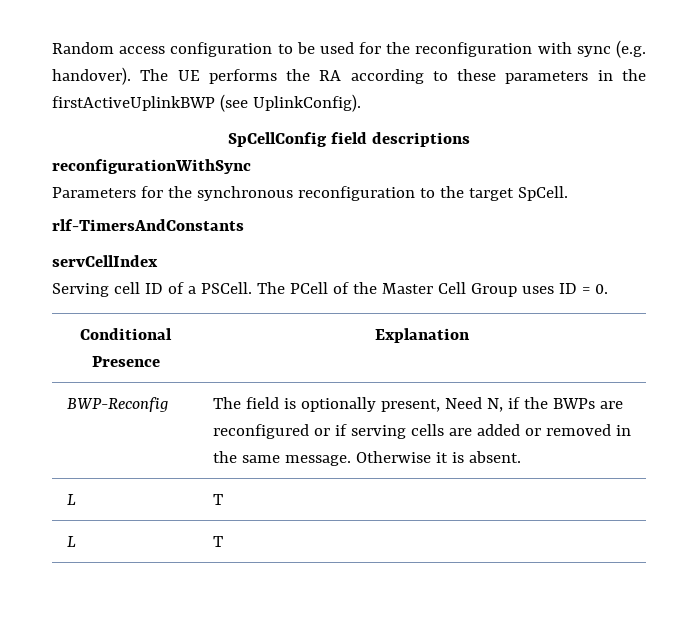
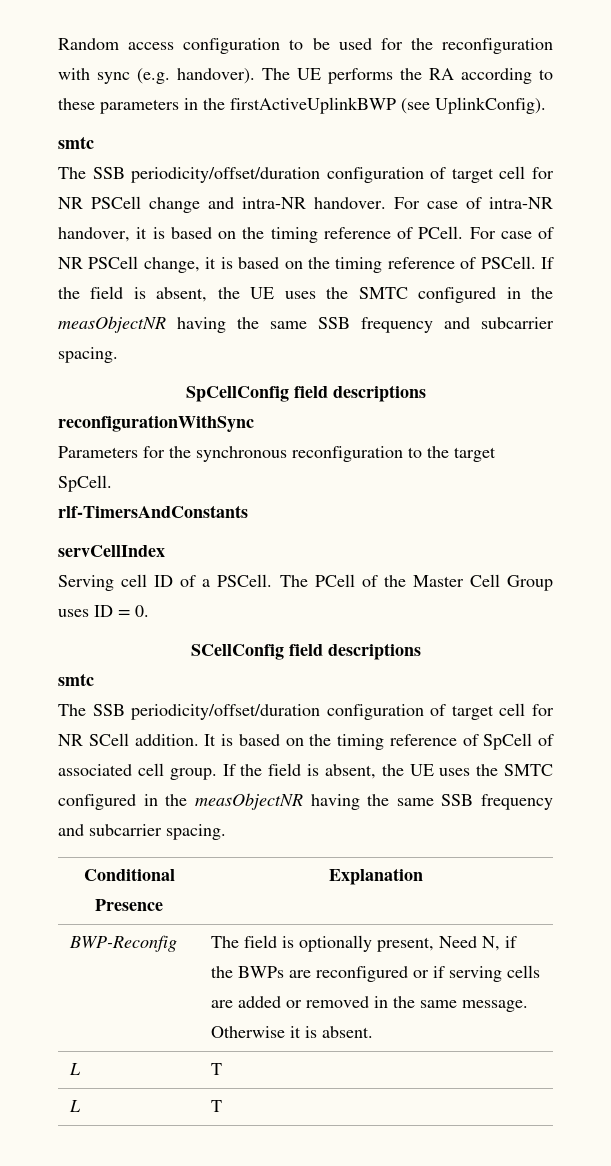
  The UE performs the RA according to these parameters in the firstActiveUplinkBWP (see UplinkConfig).
+ smtc
+ The SSB periodicity/offset/duration configuration of target cell for NR PSCell change and intra-NR handover. For case of intra-NR handover, it is based on the timing reference of PCell. For case of NR PSCell change, it is based on the timing reference of PSCell. If the field is absent, the UE uses the SMTC configured in the measObjectNR having the same SSB frequency and subcarrier spacing.
+ SCellConfig field descriptions
+ smtc
+ The SSB periodicity/offset/duration configuration of target cell for NR SCell addition. It is based on the timing reference of SpCell of associated cell group. If the field is absent, the UE uses the SMTC configured in the measObjectNR having the same SSB frequency and subcarrier spacing.

